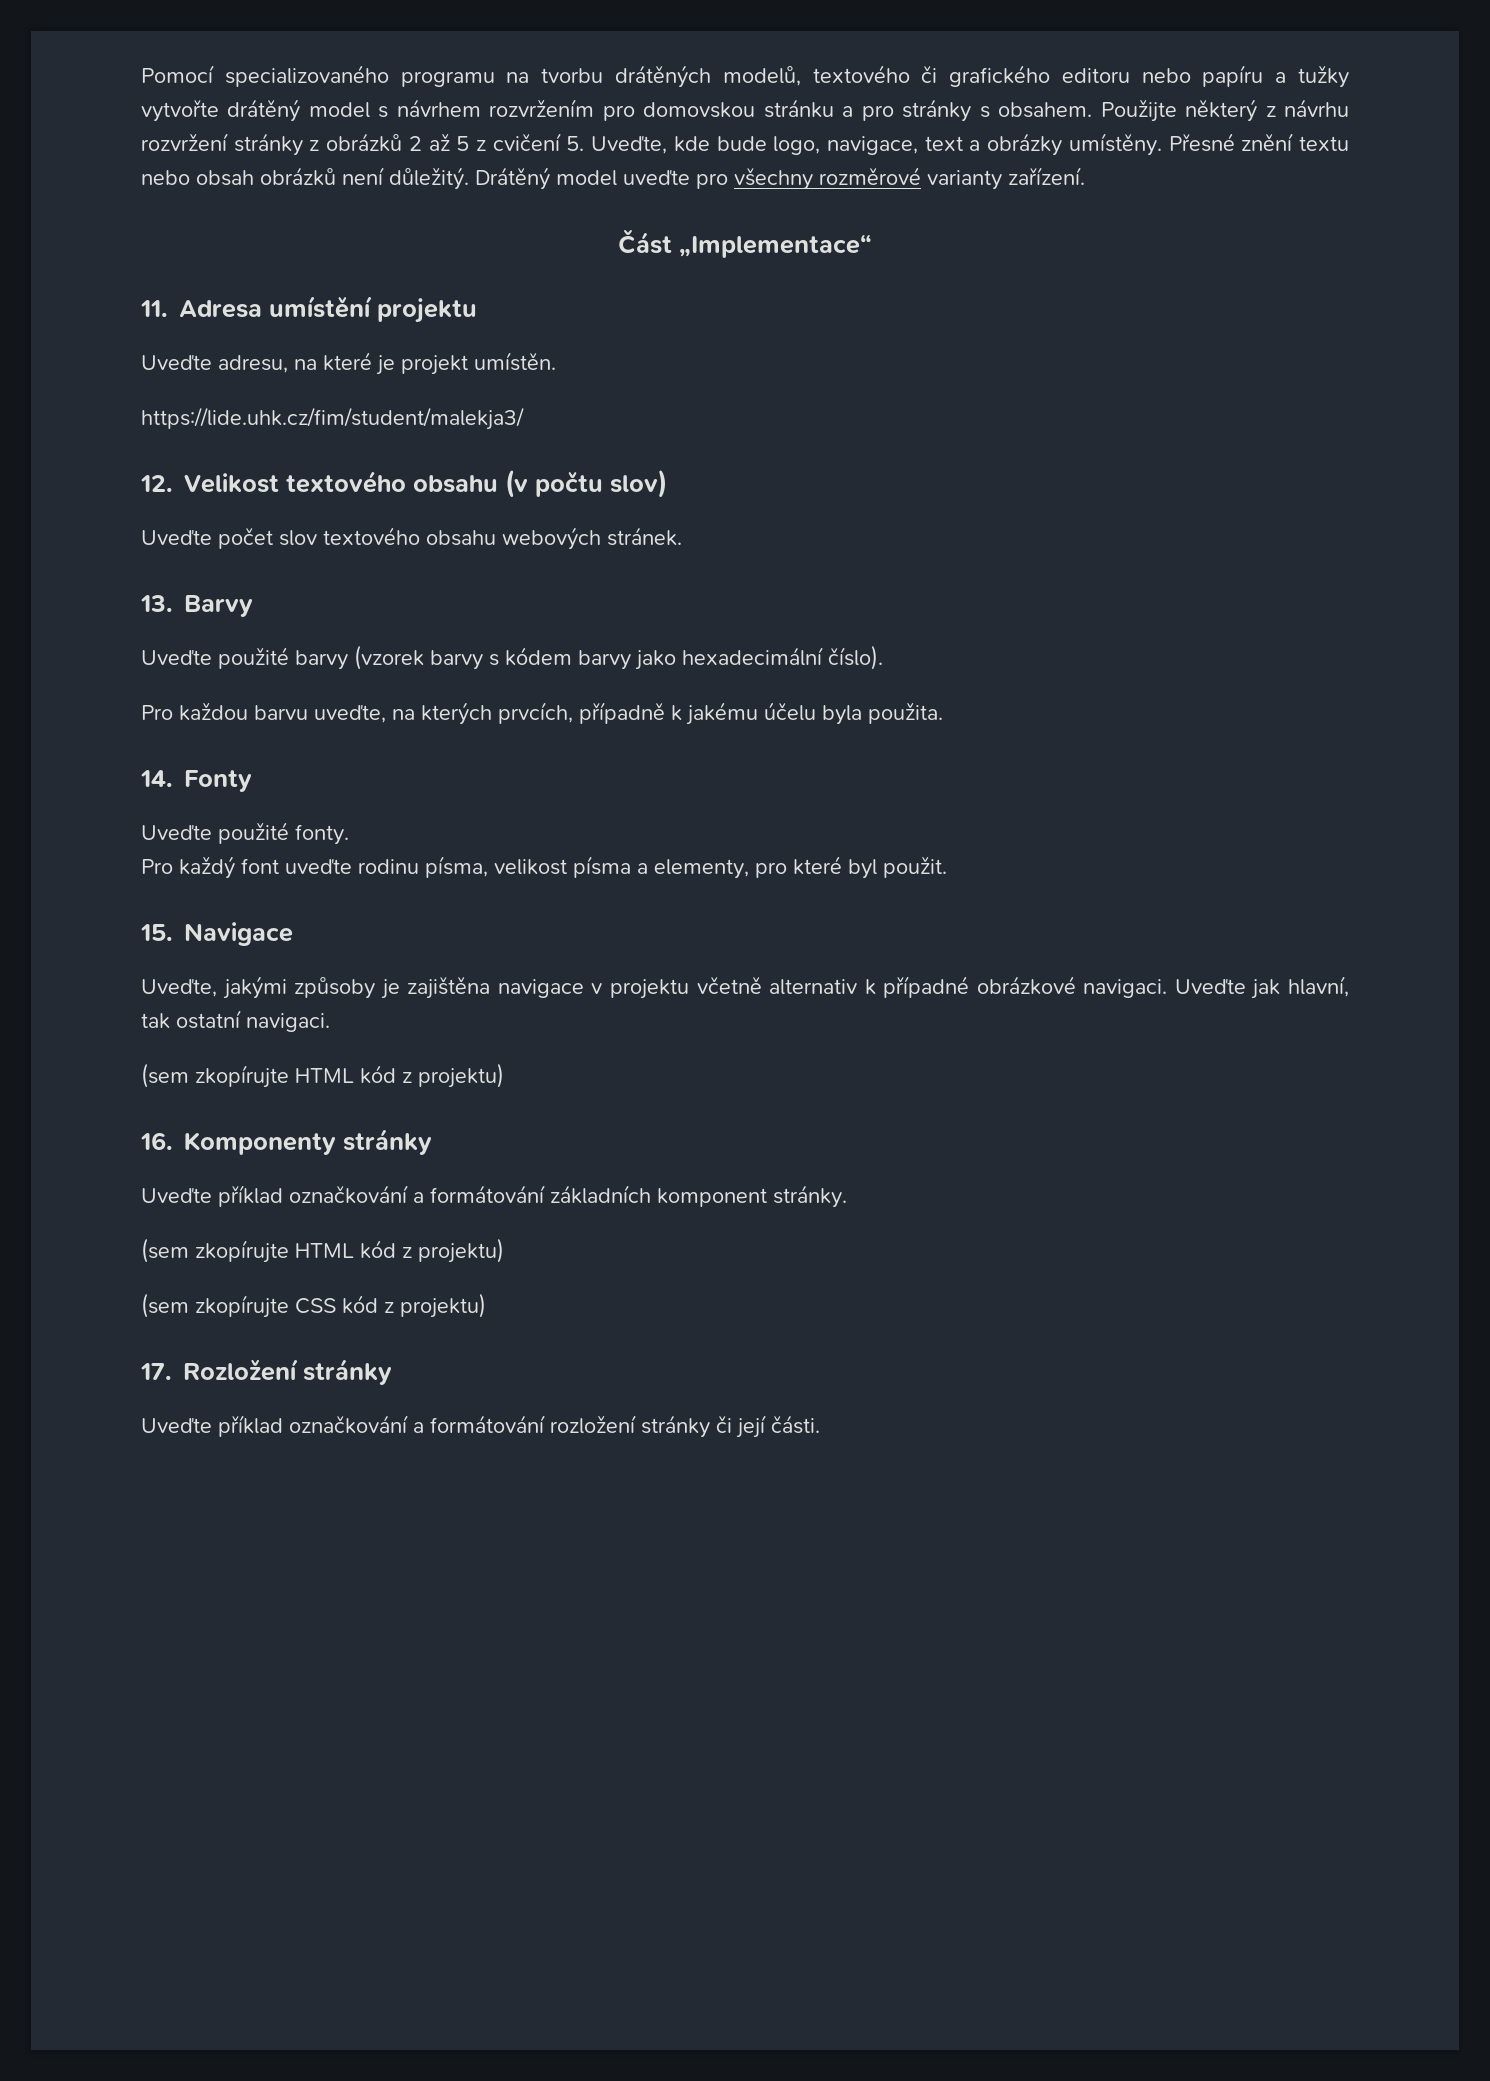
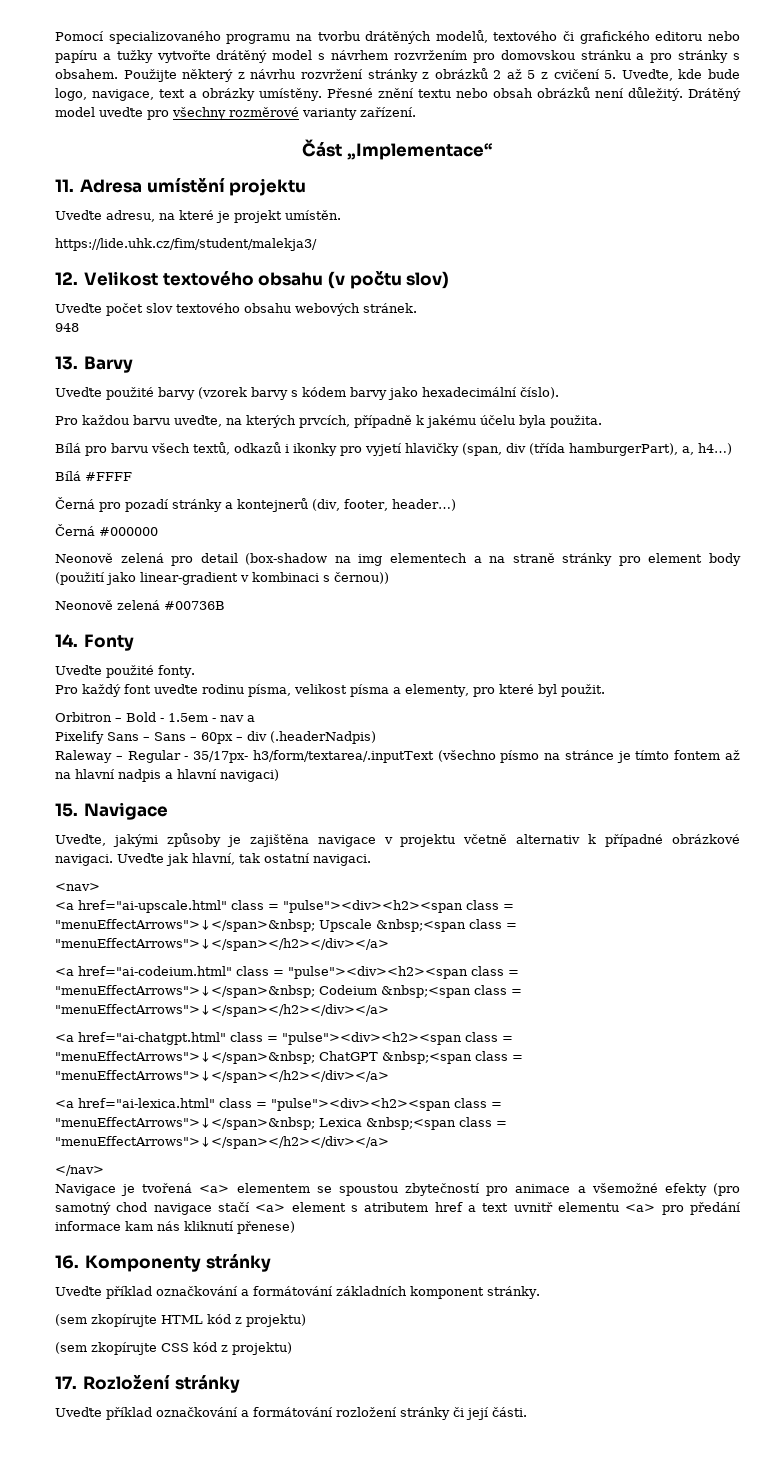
+ 948
+ Bílá pro barvu všech textů, odkazů i ikonky pro vyjetí hlavičky (span, div (třída hamburgerPart), a, h4…)
+ Bílá #FFFF
+ Černá pro pozadí stránky a kontejnerů (div, footer, header…)
+ Černá #000000
+ Neonově zelená pro detail (box-shadow na img elementech a na straně stránky pro element body (použití jako linear-gradient v kombinaci s černou))
+ Neonově zelená #00736B
+ Orbitron – Bold - 1.5em - nav a
+ Pixelify Sans – Sans – 60px – div (.headerNadpis)
+ Raleway – Regular - 35/17px- h3/form/textarea/.inputText (všechno písmo na stránce je tímto fontem až na hlavní nadpis a hlavní navigaci)
  Uveďte jak hlavní, tak ostatní navigaci.
- (sem zkopírujte HTML kód z projektu)
+ <nav>
+ <a href="ai-upscale.html" class = "pulse"><div><h2><span class = "menuEffectArrows">↓</span>&nbsp; Upscale &nbsp;<span class = "menuEffectArrows">↓</span></h2></div></a>
+ <a href="ai-codeium.html" class = "pulse"><div><h2><span class = "menuEffectArrows">↓</span>&nbsp; Codeium &nbsp;<span class = "menuEffectArrows">↓</span></h2></div></a>
+ <a href="ai-chatgpt.html" class = "pulse"><div><h2><span class = "menuEffectArrows">↓</span>&nbsp; ChatGPT &nbsp;<span class = "menuEffectArrows">↓</span></h2></div></a>
+ <a href="ai-lexica.html" class = "pulse"><div><h2><span class = "menuEffectArrows">↓</span>&nbsp; Lexica &nbsp;<span class = "menuEffectArrows">↓</span></h2></div></a>
+ </nav>
+ Navigace je tvořená <a> elementem se spoustou zbytečností pro animace a všemožné efekty (pro samotný chod navigace stačí <a> element s atributem href a text uvnitř elementu <a> pro předání informace kam nás kliknutí přenese)

